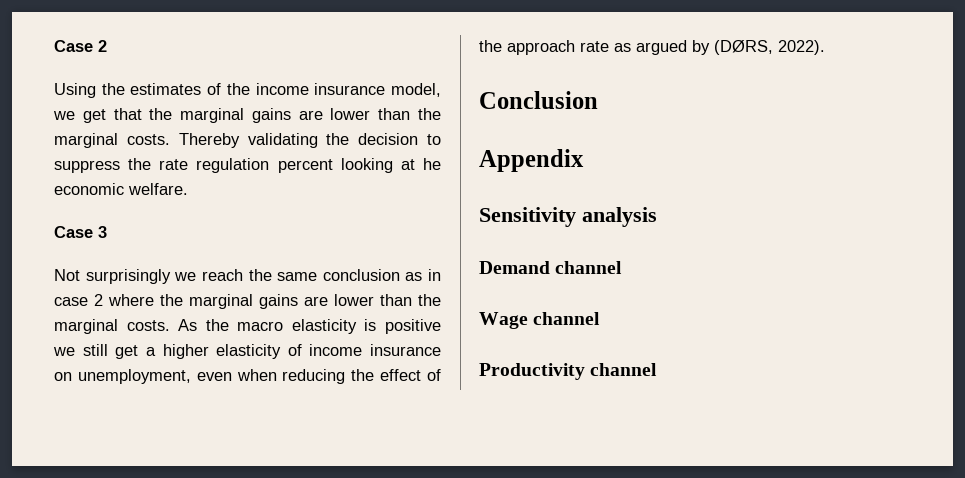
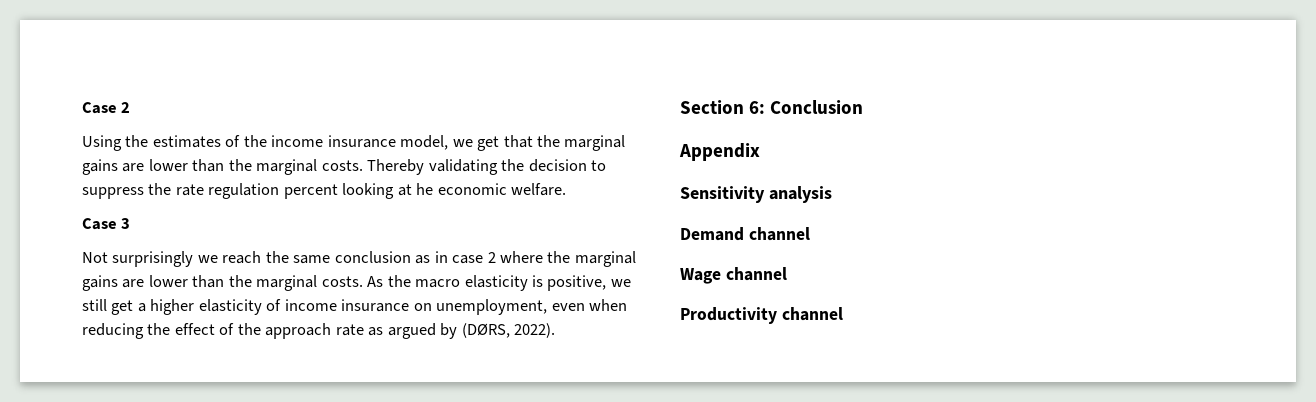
- As the macro elasticity is positive we still get a higher elasticity of income insurance on unemployment, even when reducing the effect of the approach rate as argued by (DØRS, 2022).
+ As the macro elasticity is positive, we still get a higher elasticity of income insurance on unemployment, even when reducing the effect of the approach rate as argued by (DØRS, 2022).
- Conclusion
+ Section 6: Conclusion

